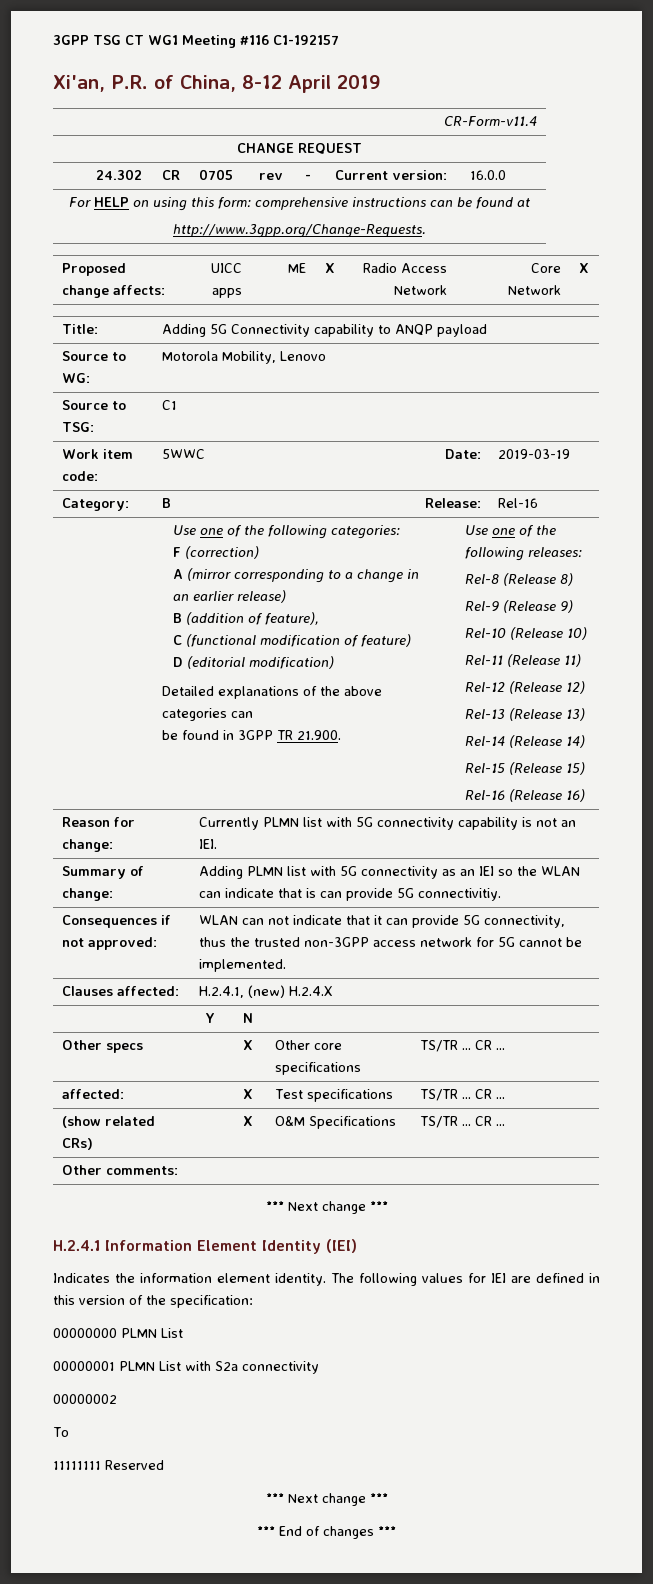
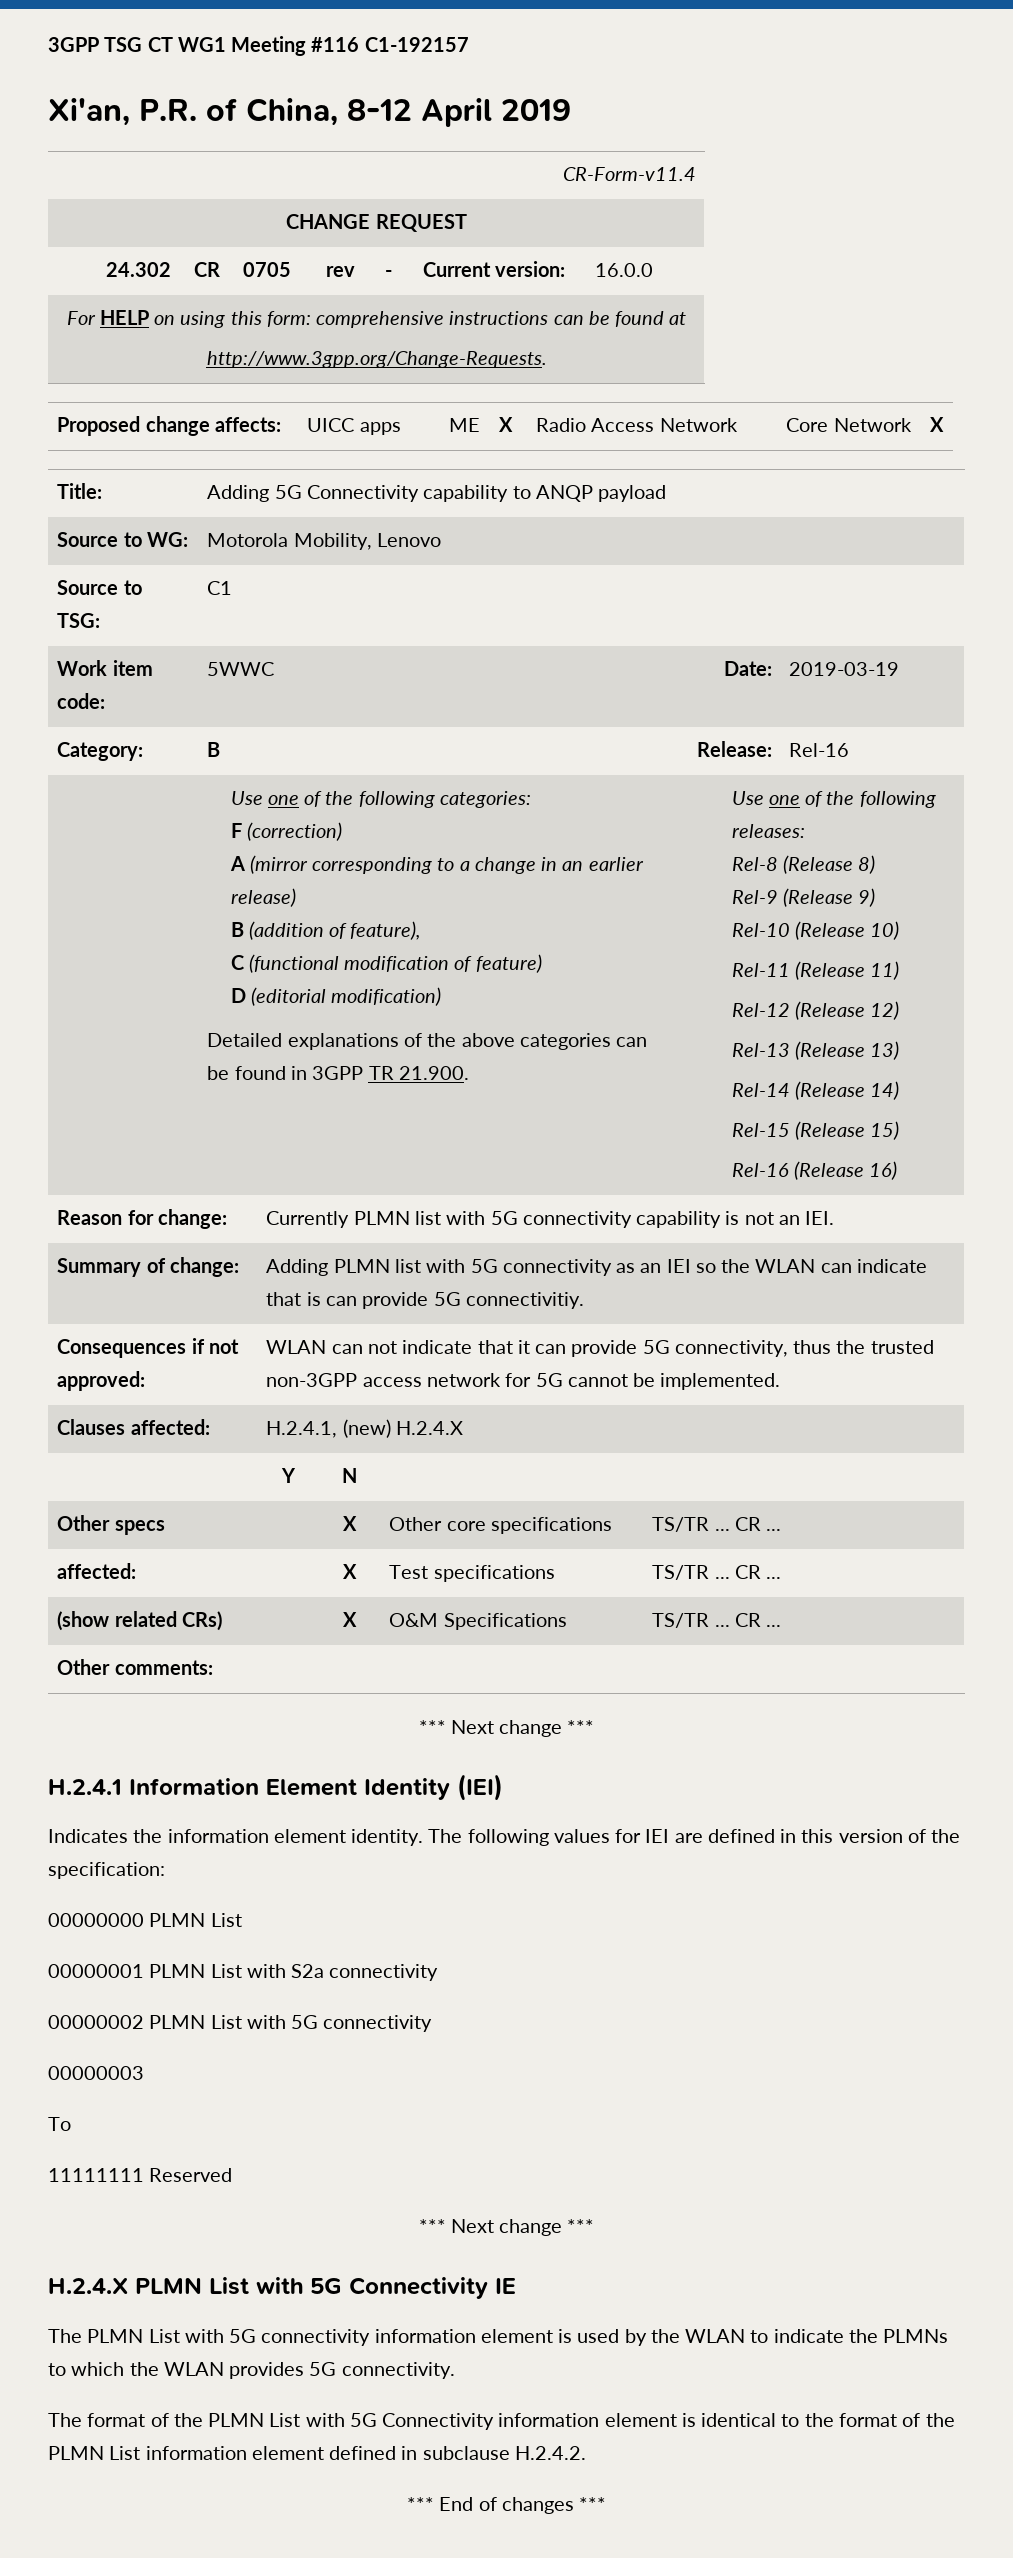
- 00000002
+ 00000002 PLMN List with 5G connectivity
+ 00000003
+ H.2.4.X PLMN List with 5G Connectivity IE
+ The PLMN List with 5G connectivity information element is used by the WLAN to indicate the PLMNs to which the WLAN provides 5G connectivity.
+ The format of the PLMN List with 5G Connectivity information element is identical to the format of the PLMN List information element defined in subclause H.2.4.2.

